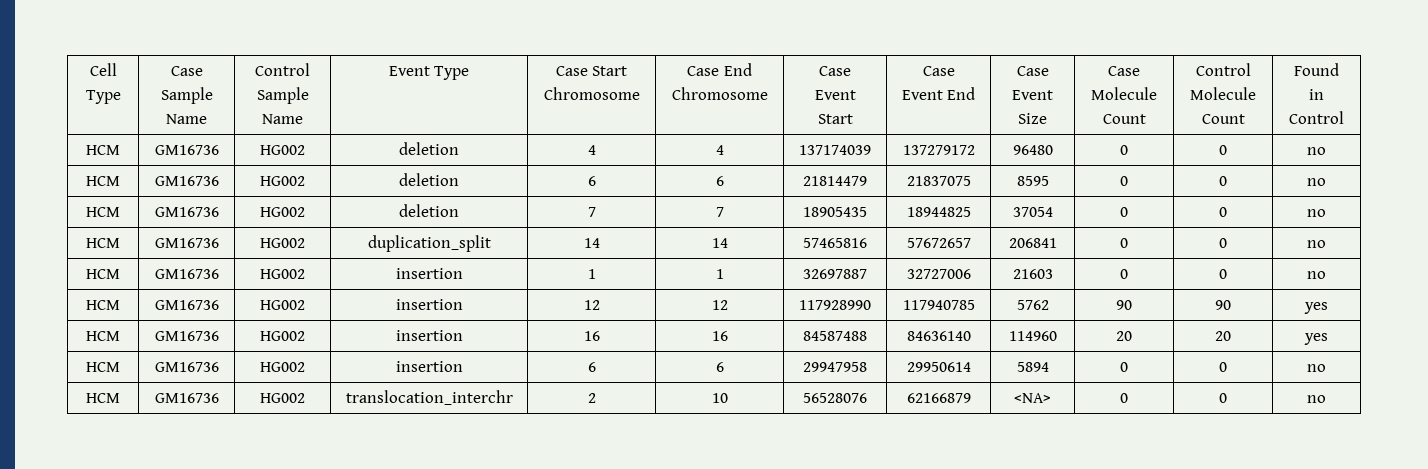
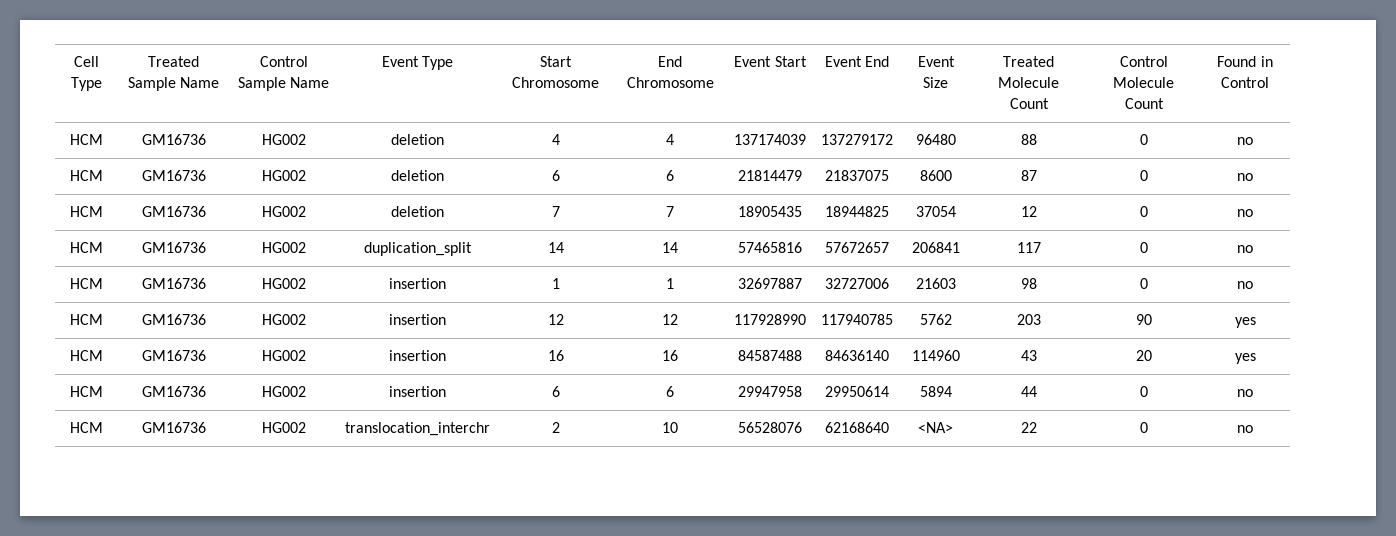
- Cell Type | Case Sample Name | Control Sample Name | Event Type | Case Start Chromosome | Case End Chromosome | Case Event Start | Case Event End | Case Event Size | Case Molecule Count | Control Molecule Count | Found in Control
+ Cell Type | Treated Sample Name | Control Sample Name | Event Type | Start Chromosome | End Chromosome | Event Start | Event End | Event Size | Treated Molecule Count | Control Molecule Count | Found in Control
- HCM | GM16736 | HG002 | deletion | 4 | 4 | 137174039 | 137279172 | 96480 | 0 | 0 | no
+ HCM | GM16736 | HG002 | deletion | 4 | 4 | 137174039 | 137279172 | 96480 | 88 | 0 | no
- HCM | GM16736 | HG002 | deletion | 6 | 6 | 21814479 | 21837075 | 8595 | 0 | 0 | no
+ HCM | GM16736 | HG002 | deletion | 6 | 6 | 21814479 | 21837075 | 8600 | 87 | 0 | no
- HCM | GM16736 | HG002 | deletion | 7 | 7 | 18905435 | 18944825 | 37054 | 0 | 0 | no
+ HCM | GM16736 | HG002 | deletion | 7 | 7 | 18905435 | 18944825 | 37054 | 12 | 0 | no
- HCM | GM16736 | HG002 | duplication_split | 14 | 14 | 57465816 | 57672657 | 206841 | 0 | 0 | no
+ HCM | GM16736 | HG002 | duplication_split | 14 | 14 | 57465816 | 57672657 | 206841 | 117 | 0 | no
- HCM | GM16736 | HG002 | insertion | 1 | 1 | 32697887 | 32727006 | 21603 | 0 | 0 | no
+ HCM | GM16736 | HG002 | insertion | 1 | 1 | 32697887 | 32727006 | 21603 | 98 | 0 | no
- HCM | GM16736 | HG002 | insertion | 12 | 12 | 117928990 | 117940785 | 5762 | 90 | 90 | yes
+ HCM | GM16736 | HG002 | insertion | 12 | 12 | 117928990 | 117940785 | 5762 | 203 | 90 | yes
- HCM | GM16736 | HG002 | insertion | 16 | 16 | 84587488 | 84636140 | 114960 | 20 | 20 | yes
+ HCM | GM16736 | HG002 | insertion | 16 | 16 | 84587488 | 84636140 | 114960 | 43 | 20 | yes
- HCM | GM16736 | HG002 | insertion | 6 | 6 | 29947958 | 29950614 | 5894 | 0 | 0 | no
+ HCM | GM16736 | HG002 | insertion | 6 | 6 | 29947958 | 29950614 | 5894 | 44 | 0 | no
- HCM | GM16736 | HG002 | translocation_interchr | 2 | 10 | 56528076 | 62166879 | <NA> | 0 | 0 | no
+ HCM | GM16736 | HG002 | translocation_interchr | 2 | 10 | 56528076 | 62168640 | <NA> | 22 | 0 | no

